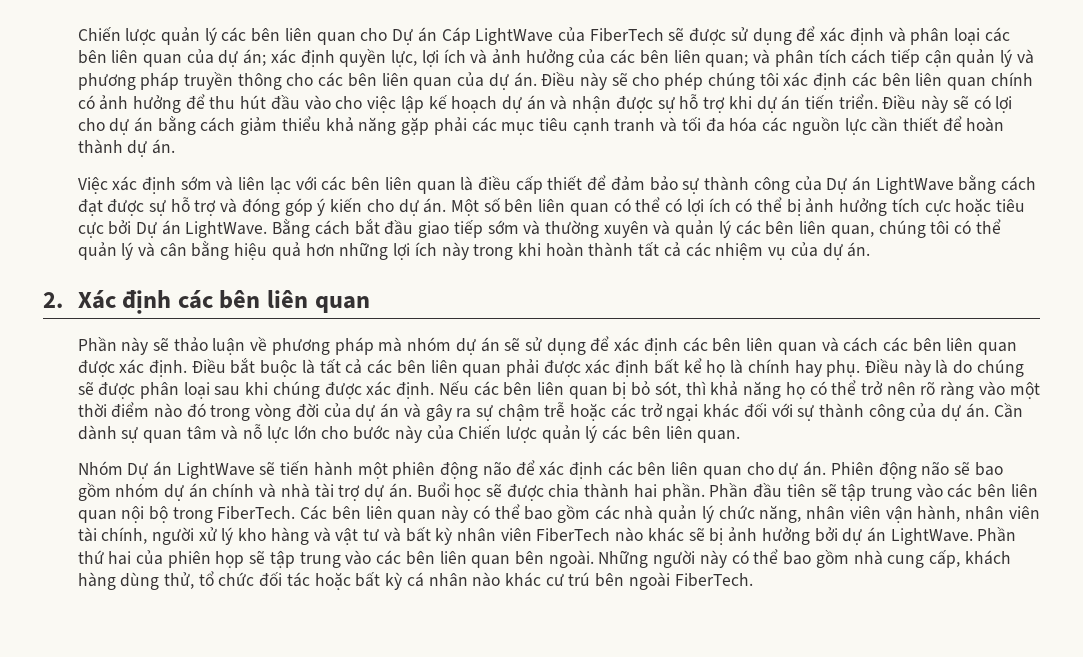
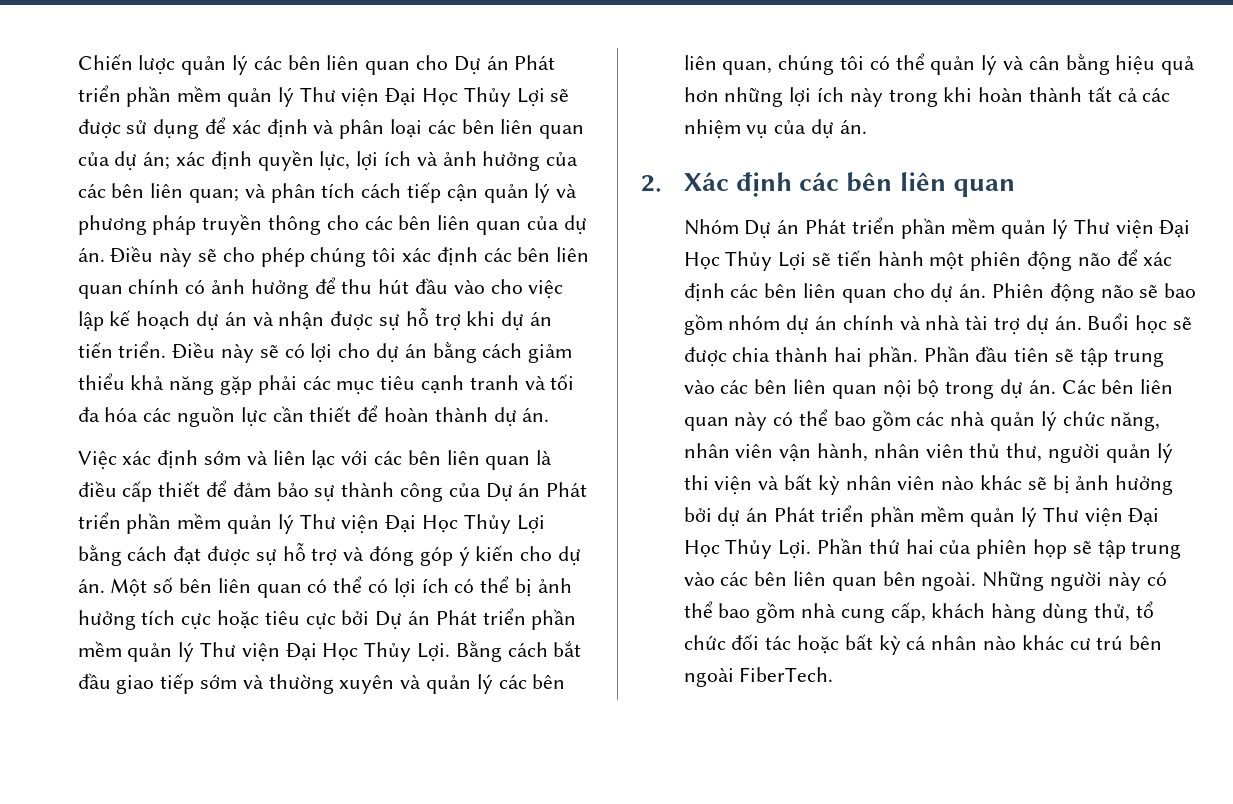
- Chiến lược quản lý các bên liên quan cho Dự án Cáp LightWave của FiberTech sẽ được sử dụng để xác định và phân loại các bên liên quan của dự án;
+ Chiến lược quản lý các bên liên quan cho Dự án Phát triển phần mềm quản lý Thư viện Đại Học Thủy Lợi sẽ được sử dụng để xác định và phân loại các bên liên quan của dự án;
- Việc xác định sớm và liên lạc với các bên liên quan là điều cấp thiết để đảm bảo sự thành công của Dự án LightWave bằng cách đạt được sự hỗ trợ và đóng góp ý kiến cho dự án.
+ Việc xác định sớm và liên lạc với các bên liên quan là điều cấp thiết để đảm bảo sự thành công của Dự án Phát triển phần mềm quản lý Thư viện Đại Học Thủy Lợi bằng cách đạt được sự hỗ trợ và đóng góp ý kiến cho dự án.
- Một số bên liên quan có thể có lợi ích có thể bị ảnh hưởng tích cực hoặc tiêu cực bởi Dự án LightWave. Bằng cách bắt đầu giao tiếp sớm và thường xuyên và quản lý các bên liên quan, chúng tôi có thể quản lý và cân bằng hiệu quả hơn những lợi ích này trong khi hoàn thành tất cả các nhiệm vụ của dự án.
+ Một số bên liên quan có thể có lợi ích có thể bị ảnh hưởng tích cực hoặc tiêu cực bởi Dự án Phát triển phần mềm quản lý Thư viện Đại Học Thủy Lợi. Bằng cách bắt đầu giao tiếp sớm và thường xuyên và quản lý các bên liên quan, chúng tôi có thể quản lý và cân bằng hiệu quả hơn những lợi ích này trong khi hoàn thành tất cả các nhiệm vụ của dự án.
- Phần này sẽ thảo luận về phương pháp mà nhóm dự án sẽ sử dụng để xác định các bên liên quan và cách các bên liên quan được xác định. Điều bắt buộc là tất cả các bên liên quan phải được xác định bất kể họ là chính hay phụ. Điều này là do chúng sẽ được phân loại sau khi chúng được xác định. Nếu các bên liên quan bị bỏ sót, thì khả năng họ có thể trở nên rõ ràng vào một thời điểm nào đó trong vòng đời của dự án và gây ra sự chậm trễ hoặc các trở ngại khác đối với sự thành công của dự án. Cần dành sự quan tâm và nỗ lực lớn cho bước này của Chiến lược quản lý các bên liên quan.
- Nhóm Dự án LightWave sẽ tiến hành một phiên động não để xác định các bên liên quan cho dự án.
+ Nhóm Dự án Phát triển phần mềm quản lý Thư viện Đại Học Thủy Lợi sẽ tiến hành một phiên động não để xác định các bên liên quan cho dự án.
- Phần đầu tiên sẽ tập trung vào các bên liên quan nội bộ trong FiberTech.
+ Phần đầu tiên sẽ tập trung vào các bên liên quan nội bộ trong dự án.
- Các bên liên quan này có thể bao gồm các nhà quản lý chức năng, nhân viên vận hành, nhân viên tài chính, người xử lý kho hàng và vật tư và bất kỳ nhân viên FiberTech nào khác sẽ bị ảnh hưởng bởi dự án LightWave. Phần thứ hai của phiên họp sẽ tập trung vào các bên liên quan bên ngoài.
+ Các bên liên quan này có thể bao gồm các nhà quản lý chức năng, nhân viên vận hành, nhân viên thủ thư, người quản lý thi viện và bất kỳ nhân viên nào khác sẽ bị ảnh hưởng bởi dự án Phát triển phần mềm quản lý Thư viện Đại Học Thủy Lợi. Phần thứ hai của phiên họp sẽ tập trung vào các bên liên quan bên ngoài.

